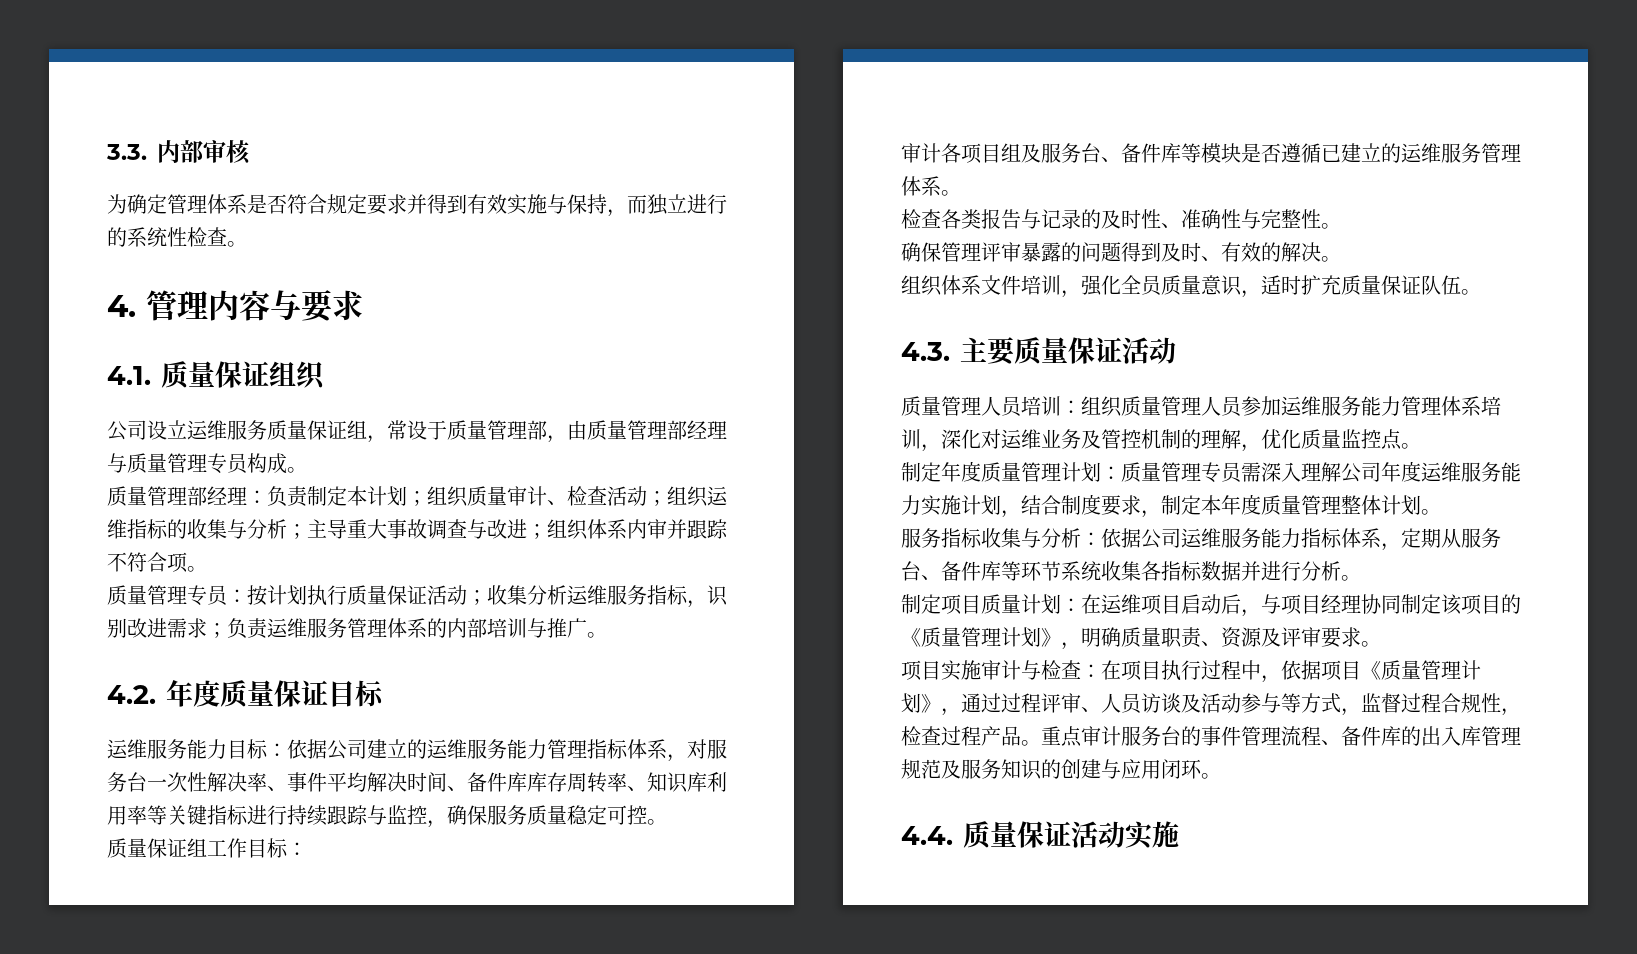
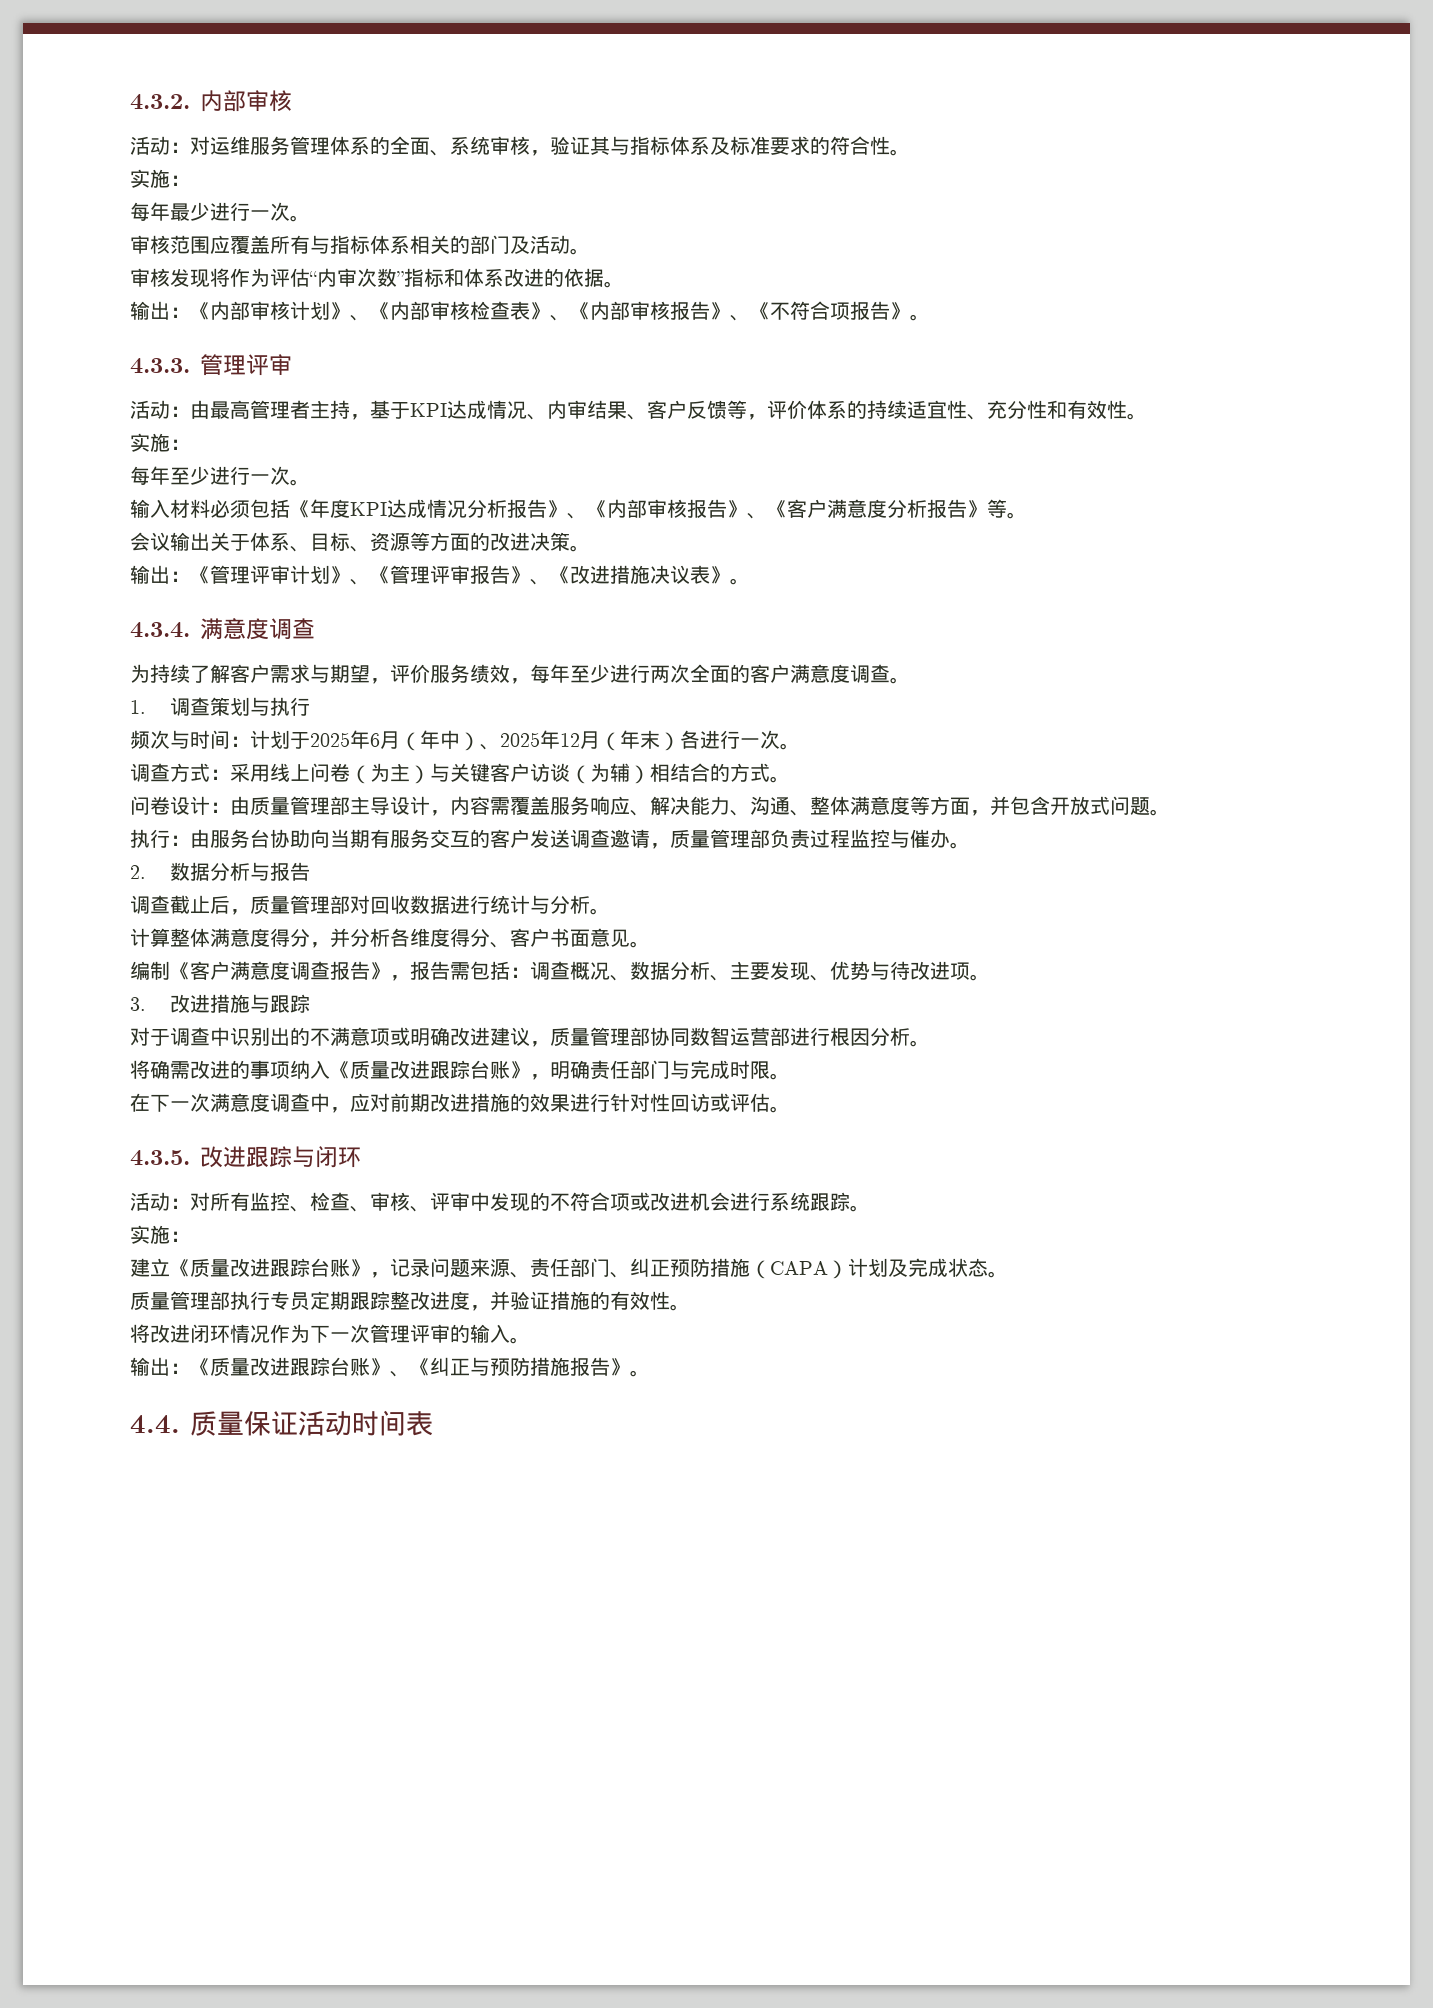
- 3.3.内部审核
+ 4.3.2.内部审核
- 为确定管理体系是否符合规定要求并得到有效实施与保持，而独立进行的系统性检查。
- 4.管理内容与要求
- 4.1.质量保证组织
- 公司设立运维服务质量保证组，常设于质量管理部，由质量管理部经理与质量管理专员构成。
- 质量管理部经理：负责制定本计划；组织质量审计、检查活动；组织运维指标的收集与分析；主导重大事故调查与改进；组织体系内审并跟踪不符合项。
- 质量管理专员：按计划执行质量保证活动；收集分析运维服务指标，识别改进需求；负责运维服务管理体系的内部培训与推广。
- 4.2.年度质量保证目标
- 运维服务能力目标：依据公司建立的运维服务能力管理指标体系，对服务台一次性解决率、事件平均解决时间、备件库库存周转率、知识库利用率等关键指标进行持续跟踪与监控，确保服务质量稳定可控。
- 质量保证组工作目标：
- 审计各项目组及服务台、备件库等模块是否遵循已建立的运维服务管理体系。
- 检查各类报告与记录的及时性、准确性与完整性。
- 确保管理评审暴露的问题得到及时、有效的解决。
- 组织体系文件培训，强化全员质量意识，适时扩充质量保证队伍。
- 4.3.主要质量保证活动
- 质量管理人员培训：组织质量管理人员参加运维服务能力管理体系培训，深化对运维业务及管控机制的理解，优化质量监控点。
- 制定年度质量管理计划：质量管理专员需深入理解公司年度运维服务能力实施计划，结合制度要求，制定本年度质量管理整体计划。
- 服务指标收集与分析：依据公司运维服务能力指标体系，定期从服务台、备件库等环节系统收集各指标数据并进行分析。
- 制定项目质量计划：在运维项目启动后，与项目经理协同制定该项目的《质量管理计划》，明确质量职责、资源及评审要求。
- 项目实施审计与检查：在项目执行过程中，依据项目《质量管理计划》，通过过程评审、人员访谈及活动参与等方式，监督过程合规性，检查过程产品。重点审计服务台的事件管理流程、备件库的出入库管理规范及服务知识的创建与应用闭环。
+ 活动：对运维服务管理体系的全面、系统审核，验证其与指标体系及标准要求的符合性。
+ 实施：
+ 每年最少进行一次。
+ 审核范围应覆盖所有与指标体系相关的部门及活动。
+ 审核发现将作为评估“内审次数”指标和体系改进的依据。
+ 输出：《内部审核计划》、《内部审核检查表》、《内部审核报告》、《不符合项报告》。
+ 4.3.3.管理评审
+ 活动：由最高管理者主持，基于KPI达成情况、内审结果、客户反馈等，评价体系的持续适宜性、充分性和有效性。
+ 实施：
+ 每年至少进行一次。
+ 输入材料必须包括《年度KPI达成情况分析报告》、《内部审核报告》、《客户满意度分析报告》等。
+ 会议输出关于体系、目标、资源等方面的改进决策。
+ 输出：《管理评审计划》、《管理评审报告》、《改进措施决议表》。
+ 4.3.4.满意度调查
+ 为持续了解客户需求与期望，评价服务绩效，每年至少进行两次全面的客户满意度调查。
+ 1.调查策划与执行
+ 频次与时间：计划于2025年6月（年中）、2025年12月（年末）各进行一次。
+ 调查方式：采用线上问卷（为主）与关键客户访谈（为辅）相结合的方式。
+ 问卷设计：由质量管理部主导设计，内容需覆盖服务响应、解决能力、沟通、整体满意度等方面，并包含开放式问题。
+ 执行：由服务台协助向当期有服务交互的客户发送调查邀请，质量管理部负责过程监控与催办。
+ 2.数据分析与报告
+ 调查截止后，质量管理部对回收数据进行统计与分析。
+ 计算整体满意度得分，并分析各维度得分、客户书面意见。
+ 编制《客户满意度调查报告》，报告需包括：调查概况、数据分析、主要发现、优势与待改进项。
+ 3.改进措施与跟踪
+ 对于调查中识别出的不满意项或明确改进建议，质量管理部协同数智运营部进行根因分析。
+ 将确需改进的事项纳入《质量改进跟踪台账》，明确责任部门与完成时限。
+ 在下一次满意度调查中，应对前期改进措施的效果进行针对性回访或评估。
+ 4.3.5.改进跟踪与闭环
+ 活动：对所有监控、检查、审核、评审中发现的不符合项或改进机会进行系统跟踪。
+ 实施：
+ 建立《质量改进跟踪台账》，记录问题来源、责任部门、纠正预防措施（CAPA）计划及完成状态。
+ 质量管理部执行专员定期跟踪整改进度，并验证措施的有效性。
+ 将改进闭环情况作为下一次管理评审的输入。
+ 输出：《质量改进跟踪台账》、《纠正与预防措施报告》。
- 4.4.质量保证活动实施
+ 4.4.质量保证活动时间表

